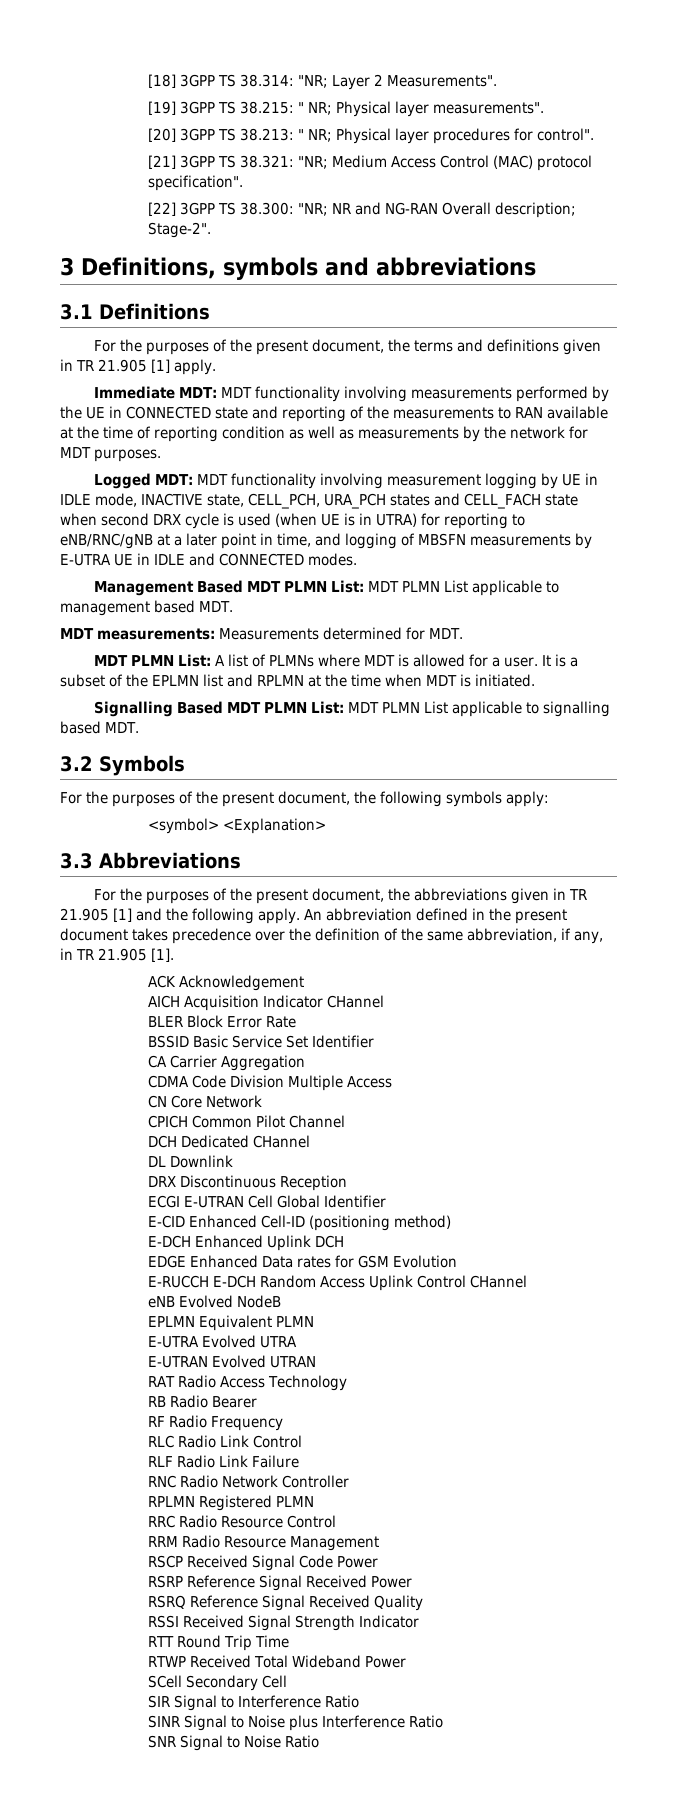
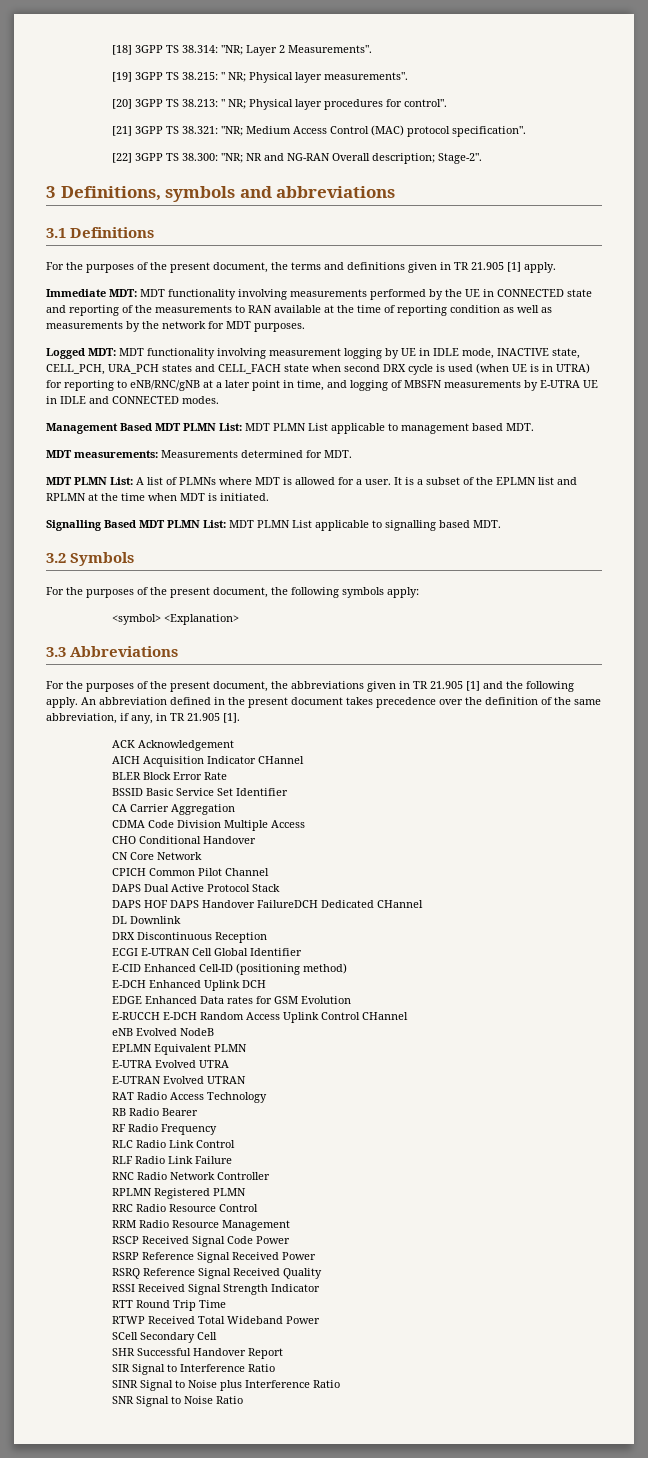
+ CHO Conditional Handover
- DCH Dedicated CHannel
+ DAPS Dual Active Protocol Stack
+ DAPS HOF DAPS Handover FailureDCH Dedicated CHannel
+ SHR Successful Handover Report

